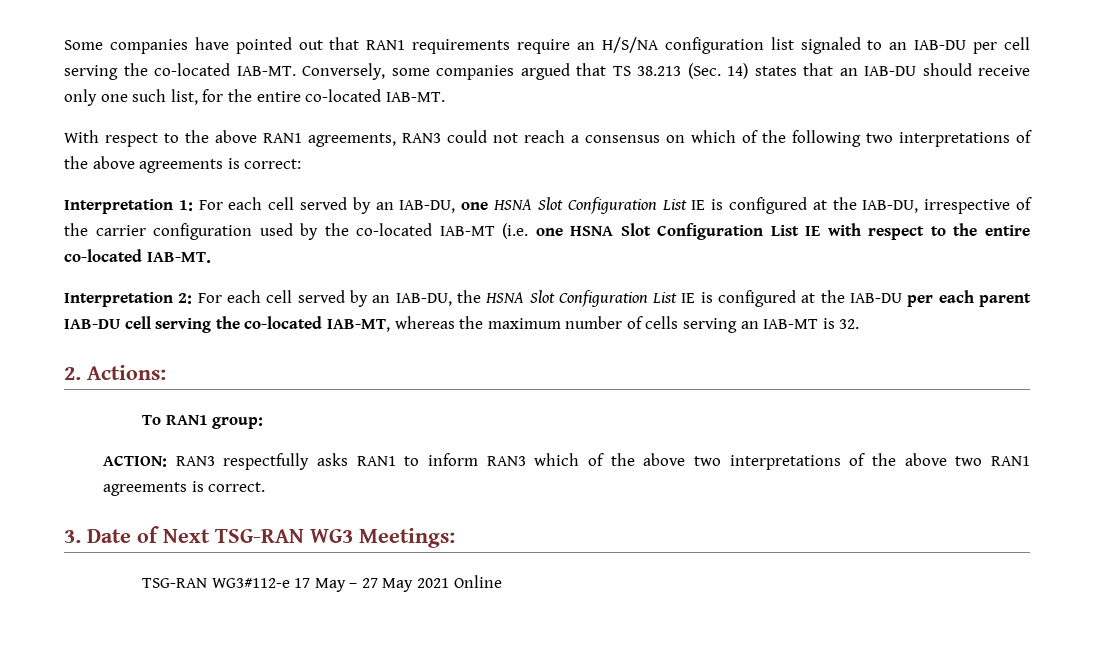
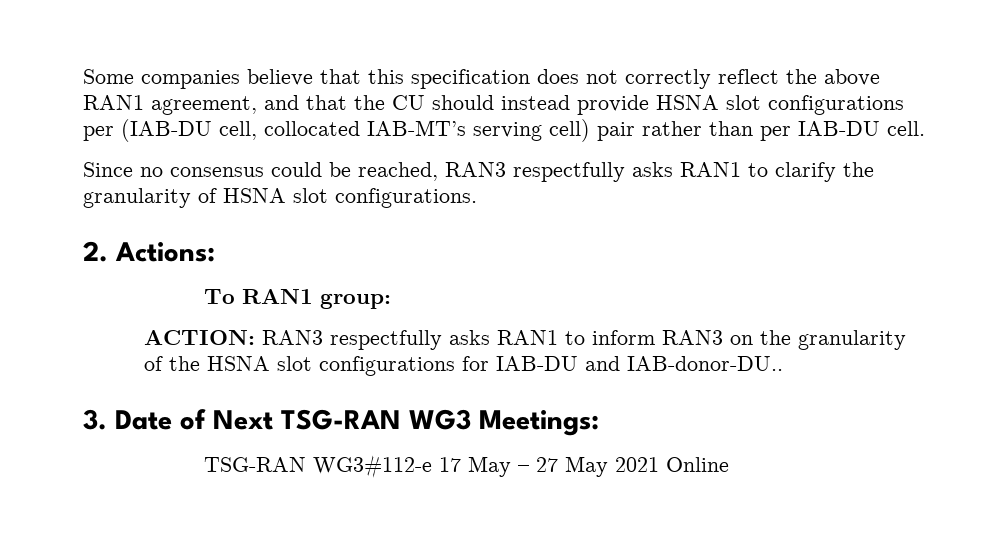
- Some companies have pointed out that RAN1 requirements require an H/S/NA configuration list signaled to an IAB-DU per cell serving the co-located IAB-MT. Conversely, some companies argued that TS 38.213 (Sec. 14) states that an IAB-DU should receive only one such list, for the entire co-located IAB-MT.
- With respect to the above RAN1 agreements, RAN3 could not reach a consensus on which of the following two interpretations of the above agreements is correct:
- Interpretation 1: For each cell served by an IAB-DU, one HSNA Slot Configuration List IE is configured at the IAB-DU, irrespective of the carrier configuration used by the co-located IAB-MT (i.e. one HSNA Slot Configuration List IE with respect to the entire co-located IAB-MT.
- Interpretation 2: For each cell served by an IAB-DU, the HSNA Slot Configuration List IE is configured at the IAB-DU per each parent IAB-DU cell serving the co-located IAB-MT, whereas the maximum number of cells serving an IAB-MT is 32.
+ Some companies believe that this specification does not correctly reflect the above RAN1 agreement, and that the CU should instead provide HSNA slot configurations per (IAB-DU cell, collocated IAB-MT’s serving cell) pair rather than per IAB-DU cell.
+ Since no consensus could be reached, RAN3 respectfully asks RAN1 to clarify the granularity of HSNA slot configurations.
- ACTION: RAN3 respectfully asks RAN1 to inform RAN3 which of the above two interpretations of the above two RAN1 agreements is correct.
+ ACTION: RAN3 respectfully asks RAN1 to inform RAN3 on the granularity of the HSNA slot configurations for IAB-DU and IAB-donor-DU..

